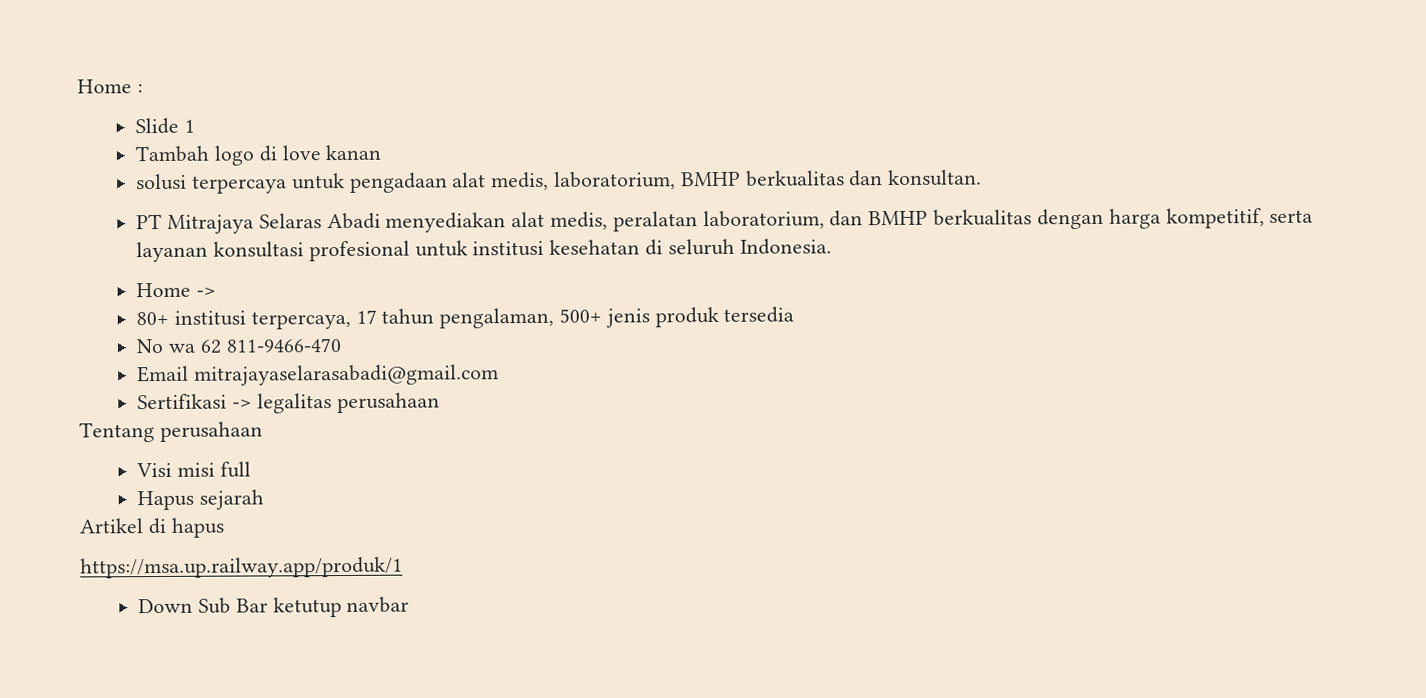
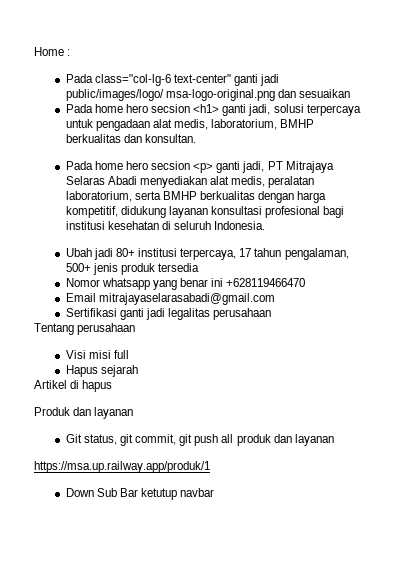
- Slide 1
- Tambah logo di love kanan
- solusi terpercaya untuk pengadaan alat medis, laboratorium, BMHP berkualitas dan konsultan.
+ Pada class="col-lg-6 text-center" ganti jadi public/images/logo/ msa-logo-original.png dan sesuaikan
+ Pada home hero secsion <h1> ganti jadi, solusi terpercaya untuk pengadaan alat medis, laboratorium, BMHP berkualitas dan konsultan.
- PT Mitrajaya Selaras Abadi menyediakan alat medis, peralatan laboratorium, dan BMHP berkualitas dengan harga kompetitif, serta layanan konsultasi profesional untuk institusi kesehatan di seluruh Indonesia.
+ Pada home hero secsion <p> ganti jadi, PT Mitrajaya Selaras Abadi menyediakan alat medis, peralatan laboratorium, serta BMHP berkualitas dengan harga kompetitif, didukung layanan konsultasi profesional bagi institusi kesehatan di seluruh Indonesia.
- Home ->
- 80+ institusi terpercaya, 17 tahun pengalaman, 500+ jenis produk tersedia
+ Ubah jadi 80+ institusi terpercaya, 17 tahun pengalaman, 500+ jenis produk tersedia
- No wa 62 811-9466-470
+ Nomor whatsapp yang benar ini +628119466470
- Sertifikasi -> legalitas perusahaan
+ Sertifikasi ganti jadi legalitas perusahaan
+ Produk dan layanan
+ Git status, git commit, git push all produk dan layanan

